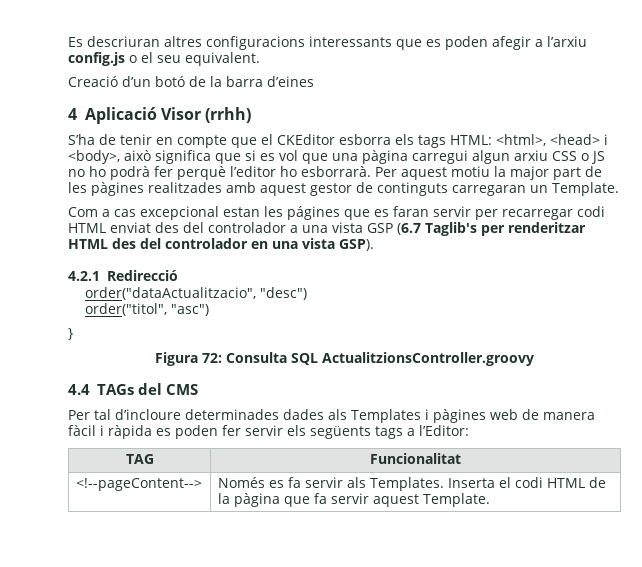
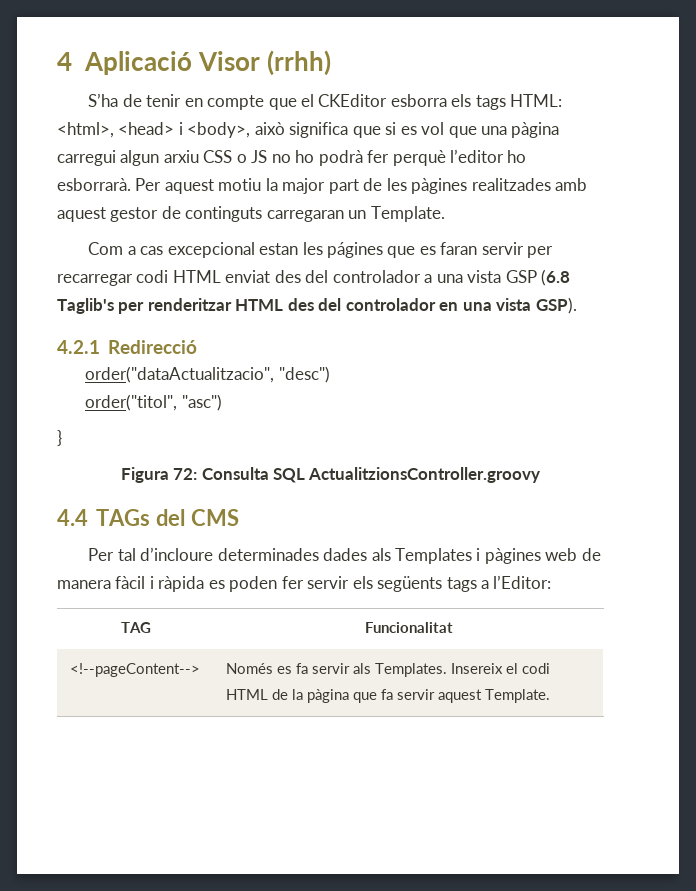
- Es descriuran altres configuracions interessants que es poden afegir a l’arxiu config.js o el seu equivalent.
- Creació d’un botó de la barra d’eines
- Com a cas excepcional estan les págines que es faran servir per recarregar codi HTML enviat des del controlador a una vista GSP (6.7 Taglib's per renderitzar HTML des del controlador en una vista GSP).
+ Com a cas excepcional estan les págines que es faran servir per recarregar codi HTML enviat des del controlador a una vista GSP (6.8 Taglib's per renderitzar HTML des del controlador en una vista GSP).
- <!--pageContent--> | Només es fa servir als Templates. Inserta el codi HTML de la pàgina que fa servir aquest Template.
+ <!--pageContent--> | Només es fa servir als Templates. Insereix el codi HTML de la pàgina que fa servir aquest Template.

